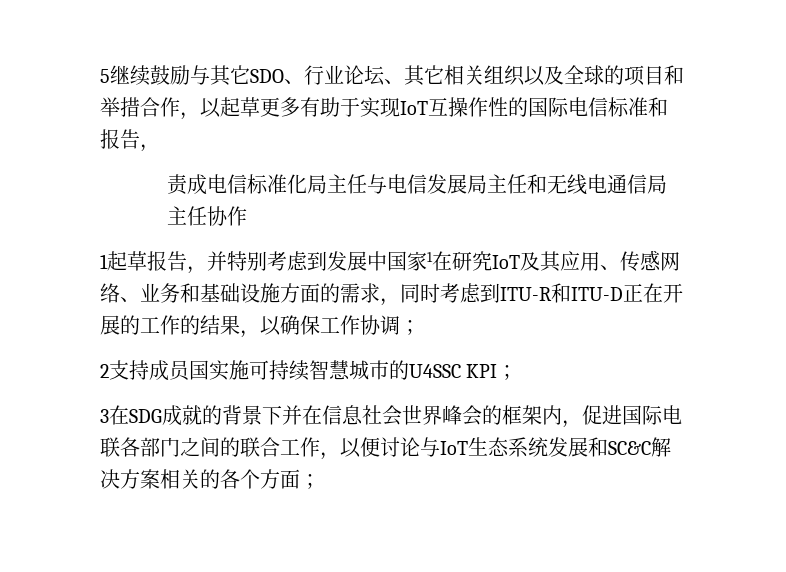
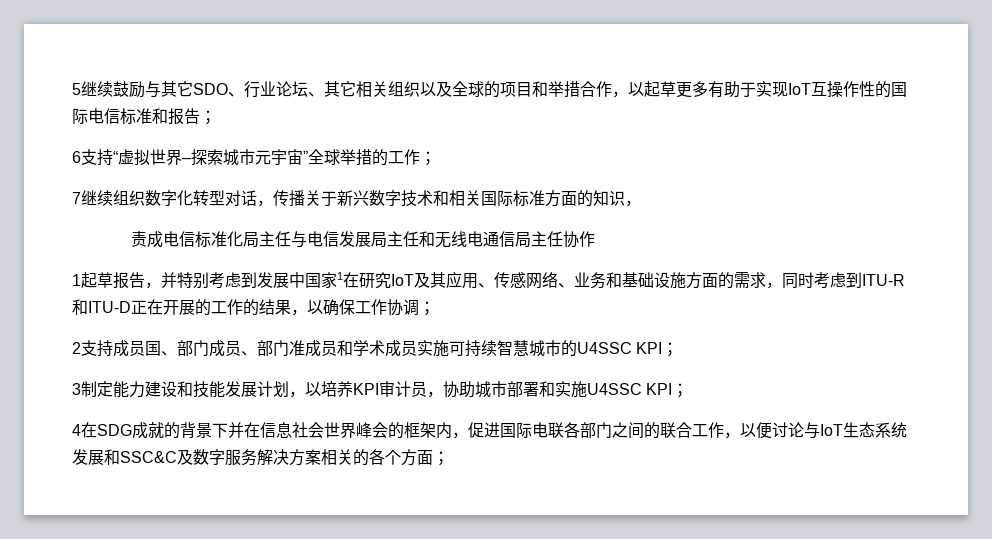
- 5继续鼓励与其它SDO、行业论坛、其它相关组织以及全球的项目和举措合作，以起草更多有助于实现IoT互操作性的国际电信标准和报告，
+ 5继续鼓励与其它SDO、行业论坛、其它相关组织以及全球的项目和举措合作，以起草更多有助于实现IoT互操作性的国际电信标准和报告；
+ 6支持“虚拟世界–探索城市元宇宙”全球举措的工作；
+ 7继续组织数字化转型对话，传播关于新兴数字技术和相关国际标准方面的知识，
- 2支持成员国实施可持续智慧城市的U4SSC KPI；
+ 2支持成员国、部门成员、部门准成员和学术成员实施可持续智慧城市的U4SSC KPI；
- 3在SDG成就的背景下并在信息社会世界峰会的框架内，促进国际电联各部门之间的联合工作，以便讨论与IoT生态系统发展和SC&C解决方案相关的各个方面；
+ 3制定能力建设和技能发展计划，以培养KPI审计员，协助城市部署和实施U4SSC KPI；
+ 4在SDG成就的背景下并在信息社会世界峰会的框架内，促进国际电联各部门之间的联合工作，以便讨论与IoT生态系统发展和SSC&C及数字服务解决方案相关的各个方面；

